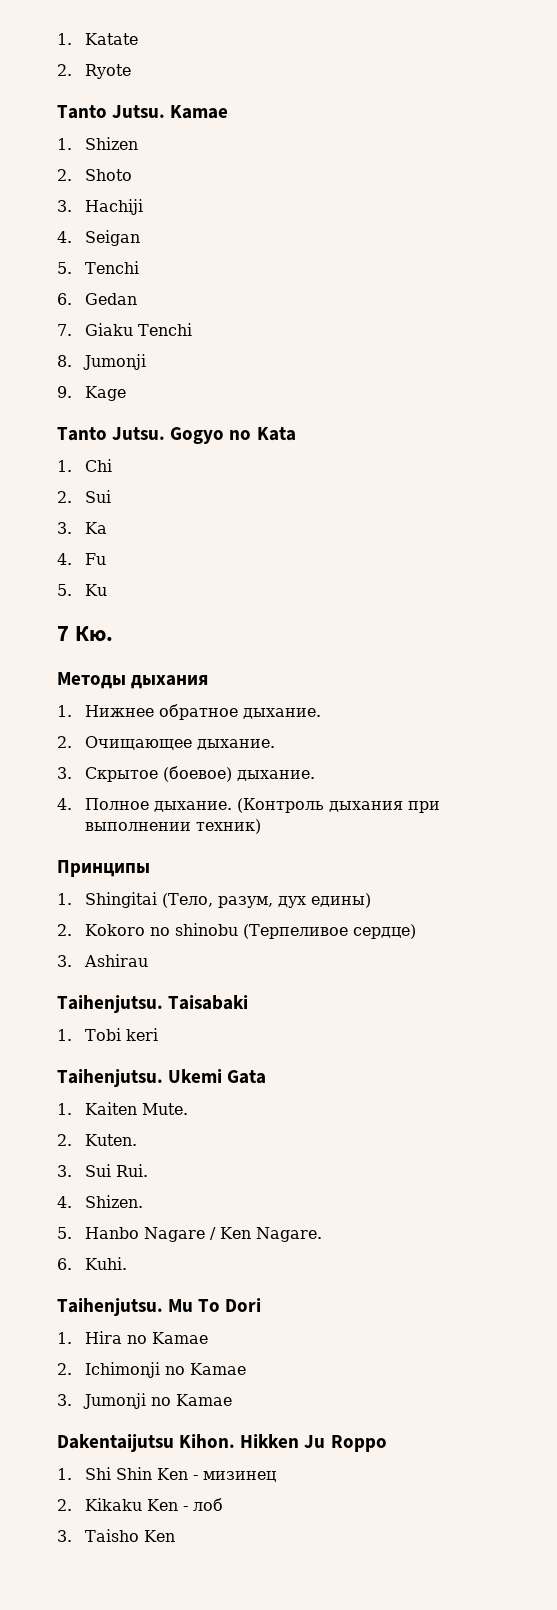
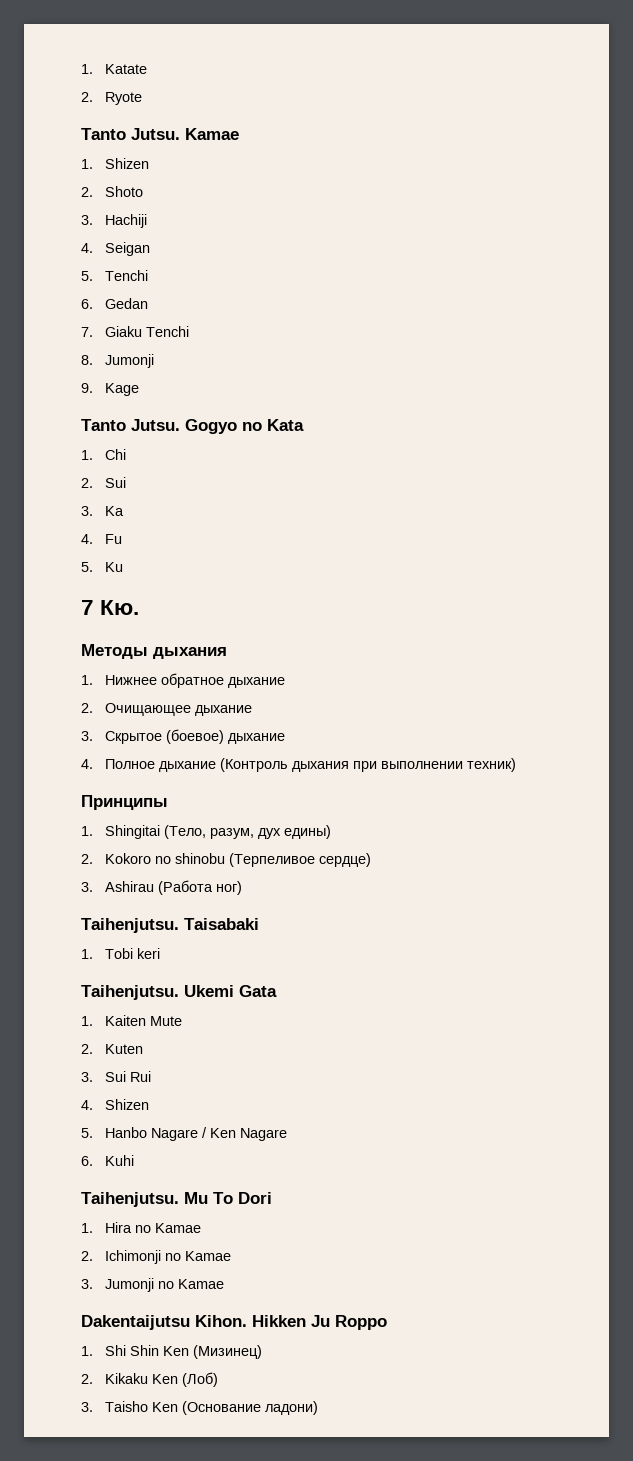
- 1. Нижнее обратное дыхание.
+ 1. Нижнее обратное дыхание
- 2. Очищающее дыхание.
+ 2. Очищающее дыхание
- 3. Скрытое (боевое) дыхание.
+ 3. Скрытое (боевое) дыхание
- 4. Полное дыхание. (Контроль дыхания при выполнении техник)
+ 4. Полное дыхание (Контроль дыхания при выполнении техник)
- 3. Ashirau
+ 3. Ashirau (Работа ног)
- 1. Kaiten Mute.
- 2. Kuten.
+ 1. Kaiten Mute
+ 2. Kuten
- 3. Sui Rui.
- 4. Shizen.
+ 3. Sui Rui
+ 4. Shizen
- 5. Hanbo Nagare / Ken Nagare.
- 6. Kuhi.
+ 5. Hanbo Nagare / Ken Nagare
+ 6. Kuhi
- 1. Shi Shin Ken - мизинец
+ 1. Shi Shin Ken (Мизинец)
- 2. Kikaku Ken - лоб
+ 2. Kikaku Ken (Лоб)
- 3. Taisho Ken
+ 3. Taisho Ken (Основание ладони)

